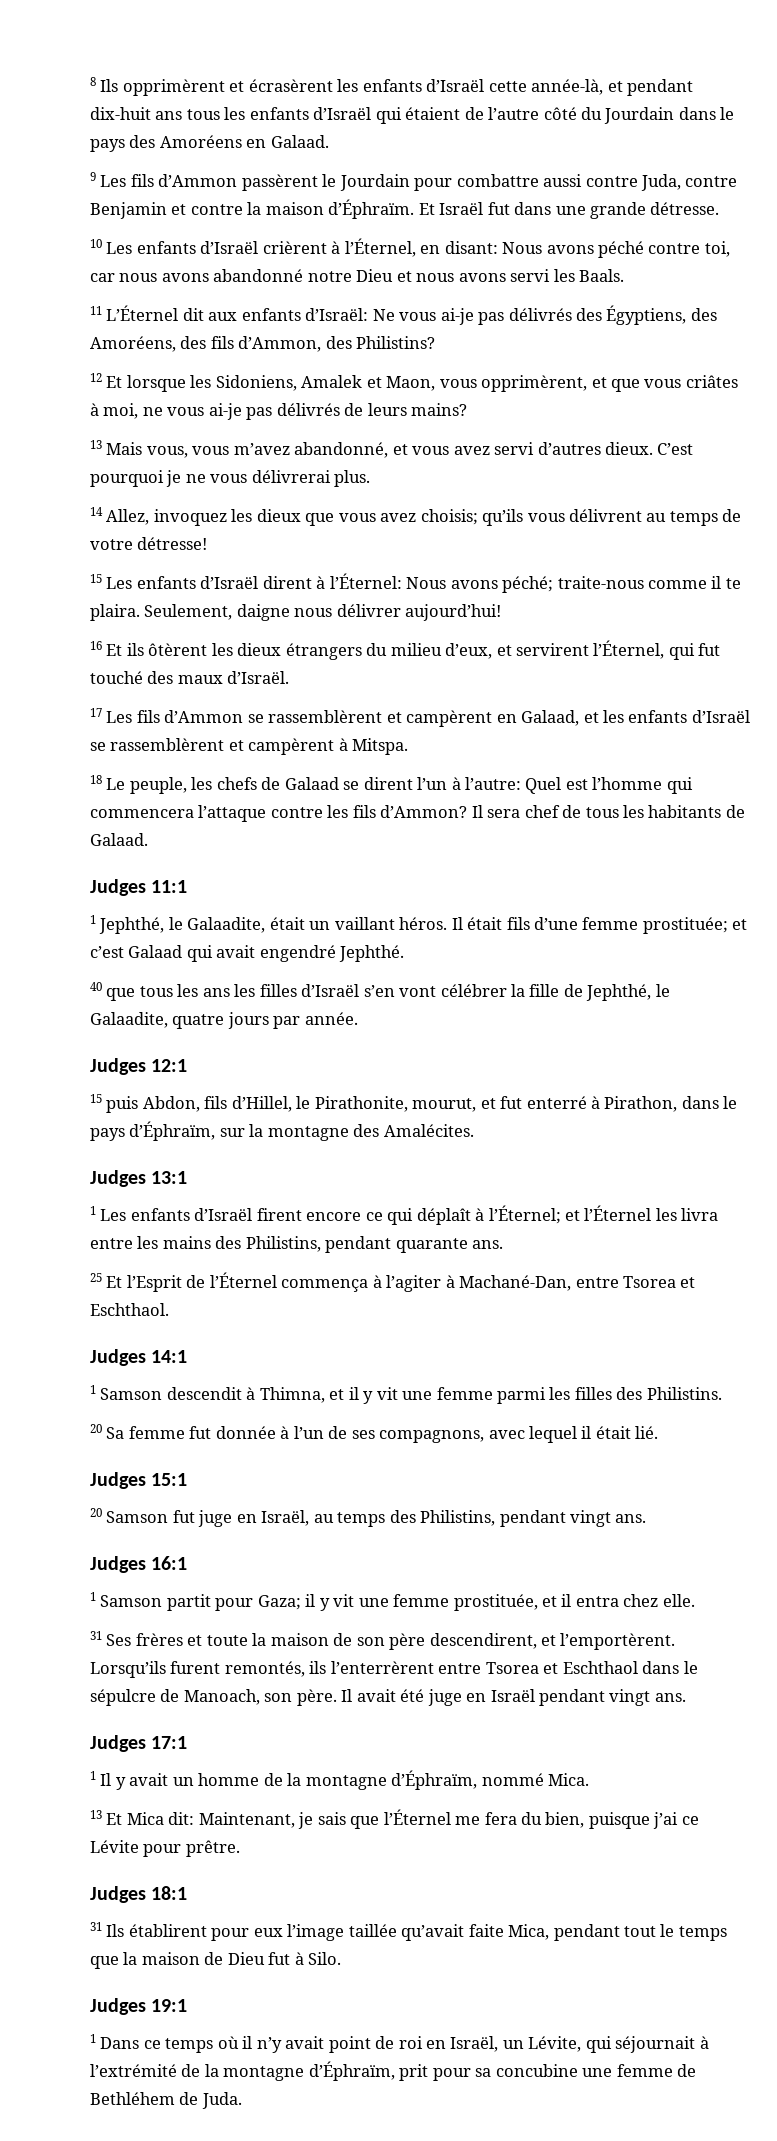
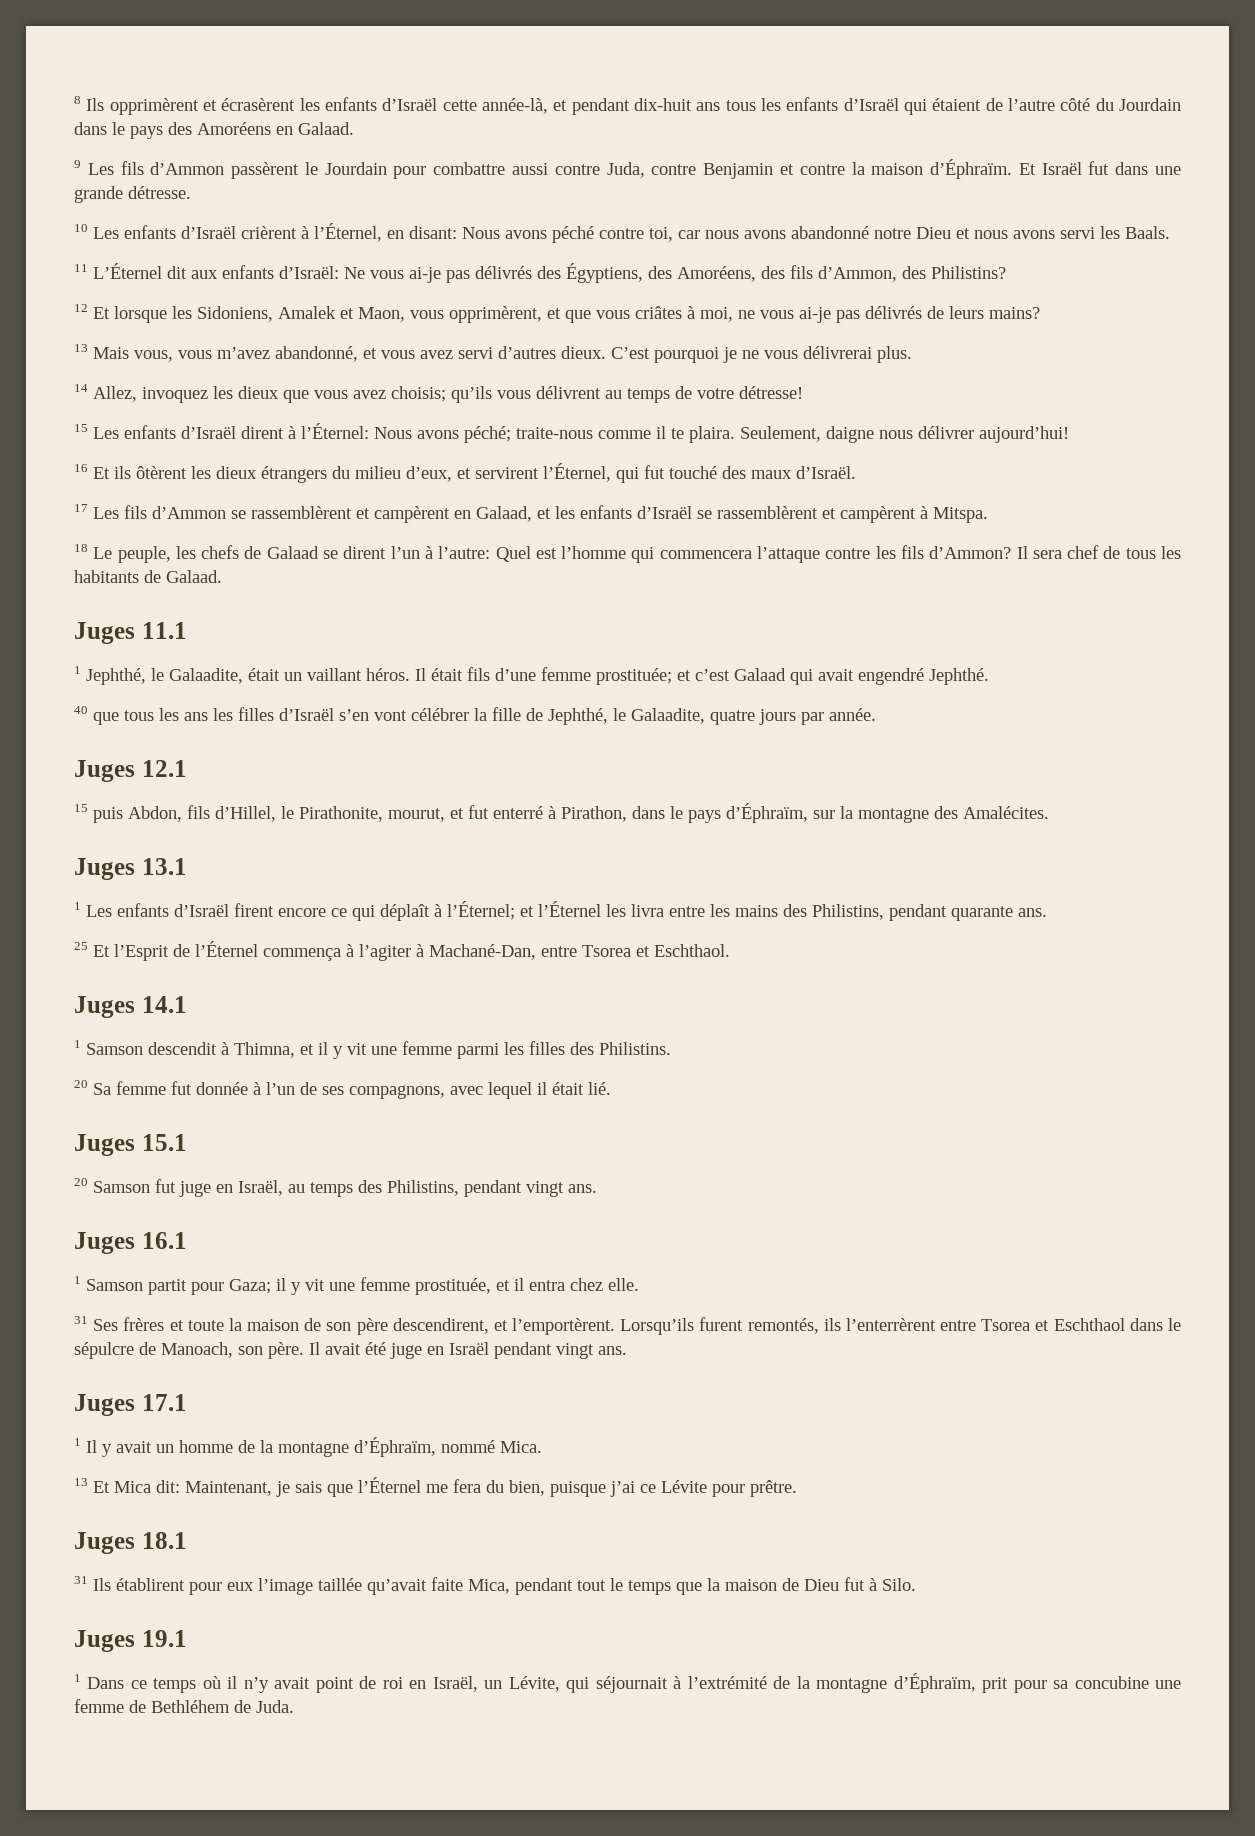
- Judges 11:1
+ Juges 11.1
- Judges 12:1
+ Juges 12.1
- Judges 13:1
+ Juges 13.1
- Judges 14:1
+ Juges 14.1
- Judges 15:1
+ Juges 15.1
- Judges 16:1
+ Juges 16.1
- Judges 17:1
+ Juges 17.1
- Judges 18:1
+ Juges 18.1
- Judges 19:1
+ Juges 19.1

